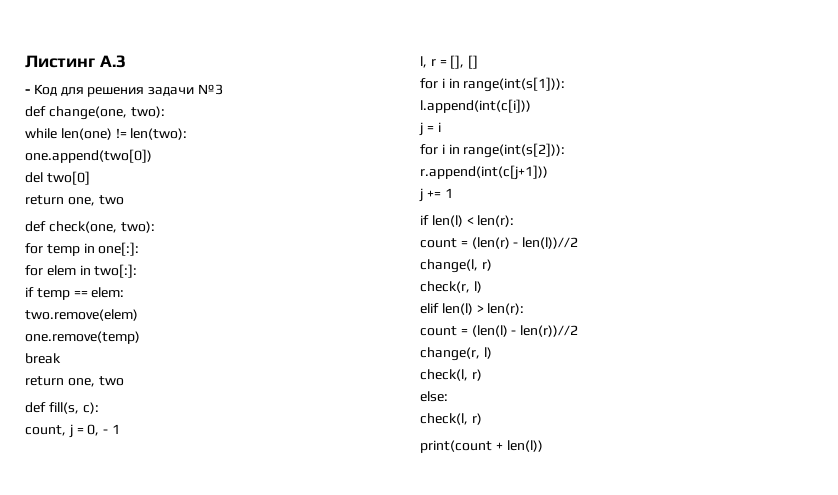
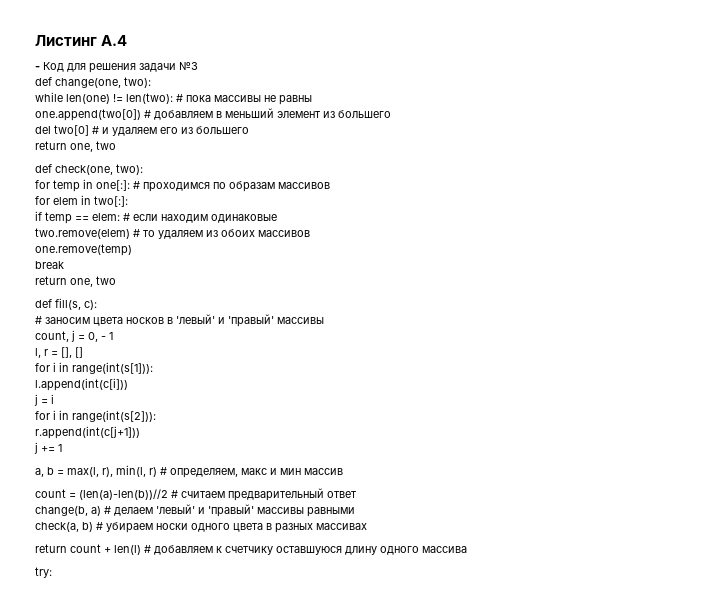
- Листинг А.3
+ Листинг А.4
- while len(one) != len(two):
- one.append(two[0])
- del two[0]
+ while len(one) != len(two): # пока массивы не равны
+ one.append(two[0]) # добавляем в меньший элемент из большего
+ del two[0] # и удаляем его из большего
- for temp in one[:]:
+ for temp in one[:]: # проходимся по образам массивов
- if temp == elem:
- two.remove(elem)
+ if temp == elem: # если находим одинаковые
+ two.remove(elem) # то удаляем из обоих массивов
+ # заносим цвета носков в 'левый' и 'правый' массивы
- if len(l) < len(r):
- count = (len(r) - len(l))//2
- change(l, r)
- check(r, l)
- elif len(l) > len(r):
- count = (len(l) - len(r))//2
- change(r, l)
- check(l, r)
- else:
- check(l, r)
- print(count + len(l))
+ a, b = max(l, r), min(l, r) # определяем, макс и мин массив
+ count = (len(a)-len(b))//2 # считаем предварительный ответ
+ change(b, a) # делаем 'левый' и 'правый' массивы равными
+ check(a, b) # убираем носки одного цвета в разных массивах
+ return count + len(l) # добавляем к счетчику оставшуюся длину одного массива
+ try:

